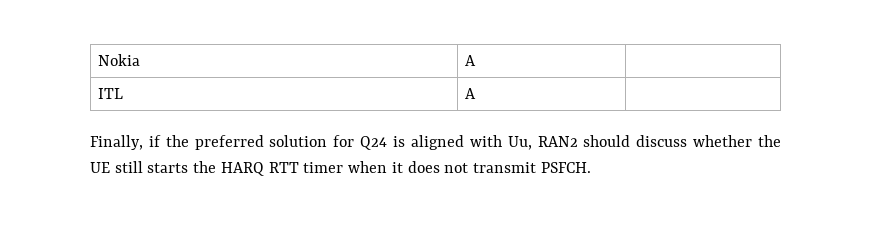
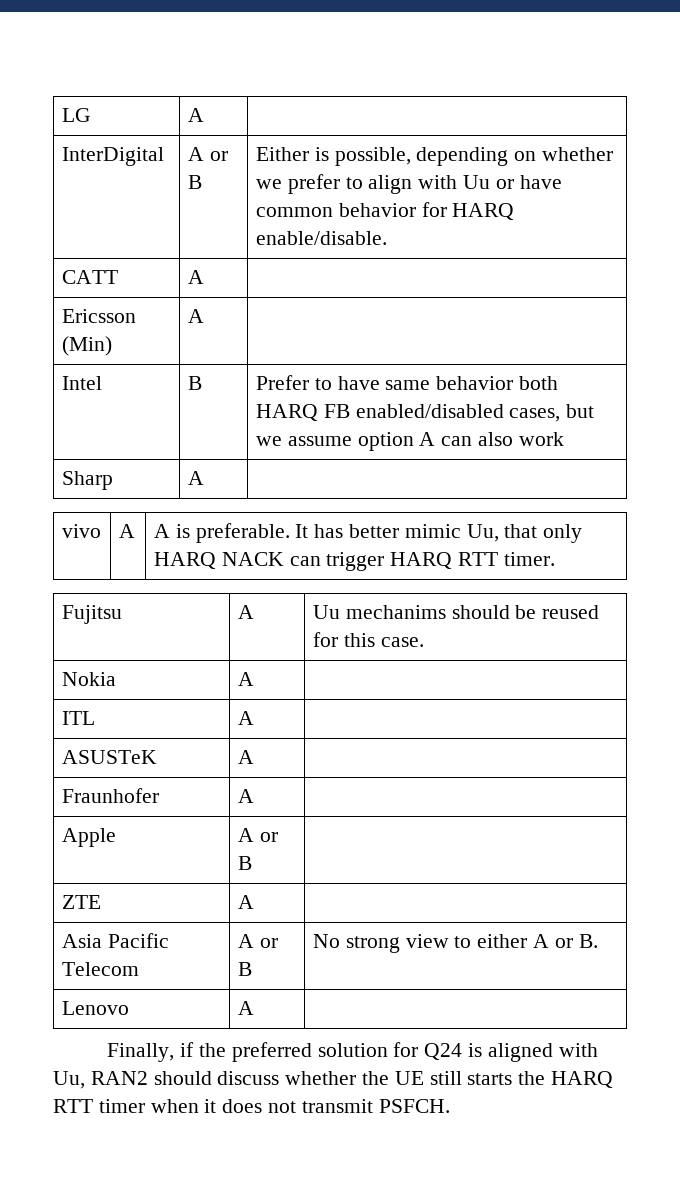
+ LG | A |
+ InterDigital | A or B | Either is possible, depending on whether we prefer to align with Uu or have common behavior for HARQ enable/disable.
+ CATT | A |
+ Ericsson (Min) | A |
+ Intel | B | Prefer to have same behavior both HARQ FB enabled/disabled cases, but we assume option A can also work
+ Sharp | A |
+ vivo | A | A is preferable. It has better mimic Uu, that only HARQ NACK can trigger HARQ RTT timer.
+ Fujitsu | A | Uu mechanims should be reused for this case.
  Nokia | A |
  ITL | A |
+ ASUSTeK | A |
+ Fraunhofer | A |
+ Apple | A or B |
+ ZTE | A |
+ Asia Pacific Telecom | A or B | No strong view to either A or B.
+ Lenovo | A |

